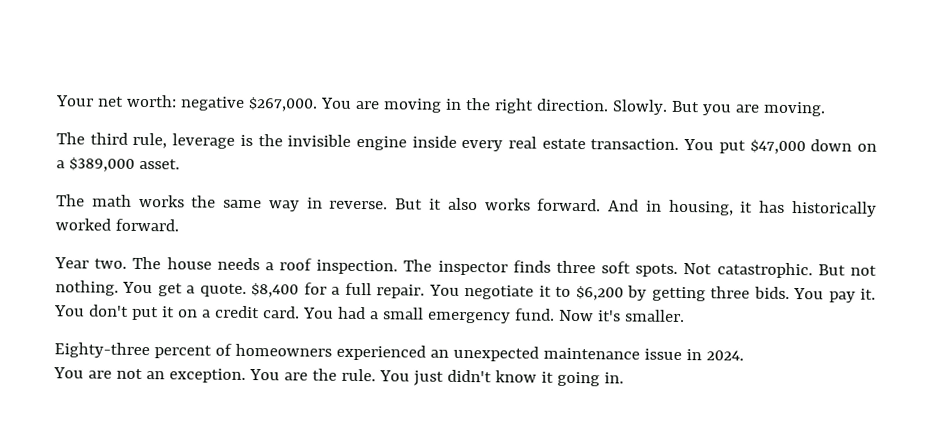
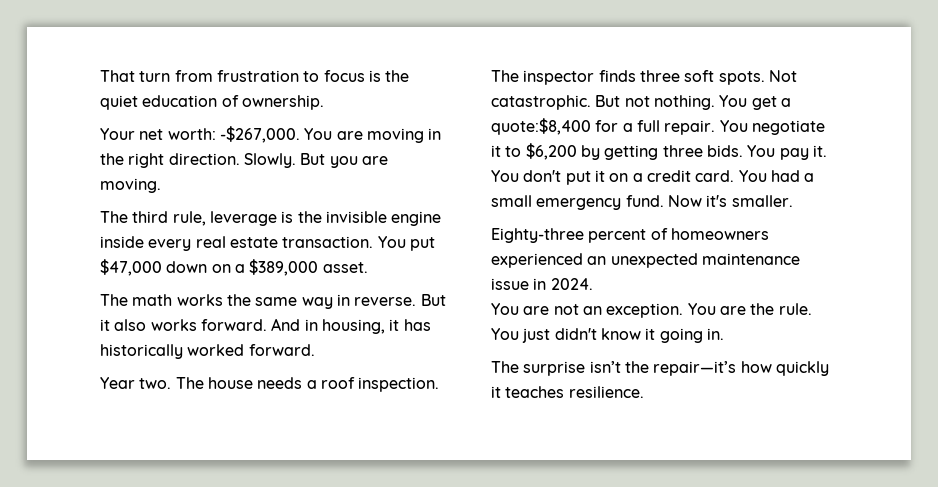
+ That turn from frustration to focus is the quiet education of ownership.
- Your net worth: negative $267,000.
+ Your net worth: -$267,000.
- You get a quote. $8,400 for a full repair.
+ You get a quote:$8,400 for a full repair.
+ The surprise isn’t the repair—it’s how quickly it teaches resilience.

